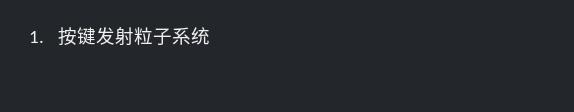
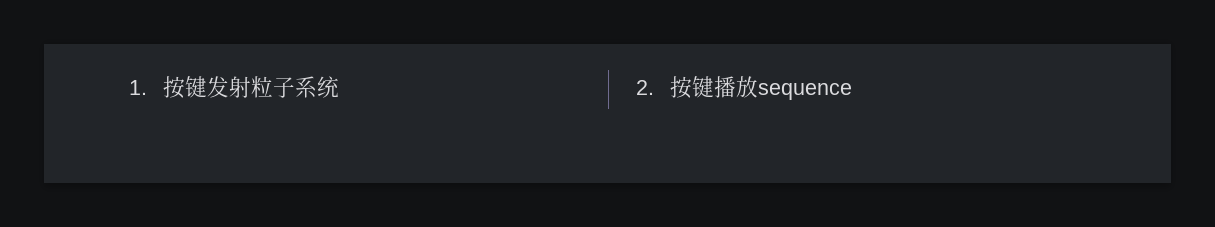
+ 2.按键播放sequence

